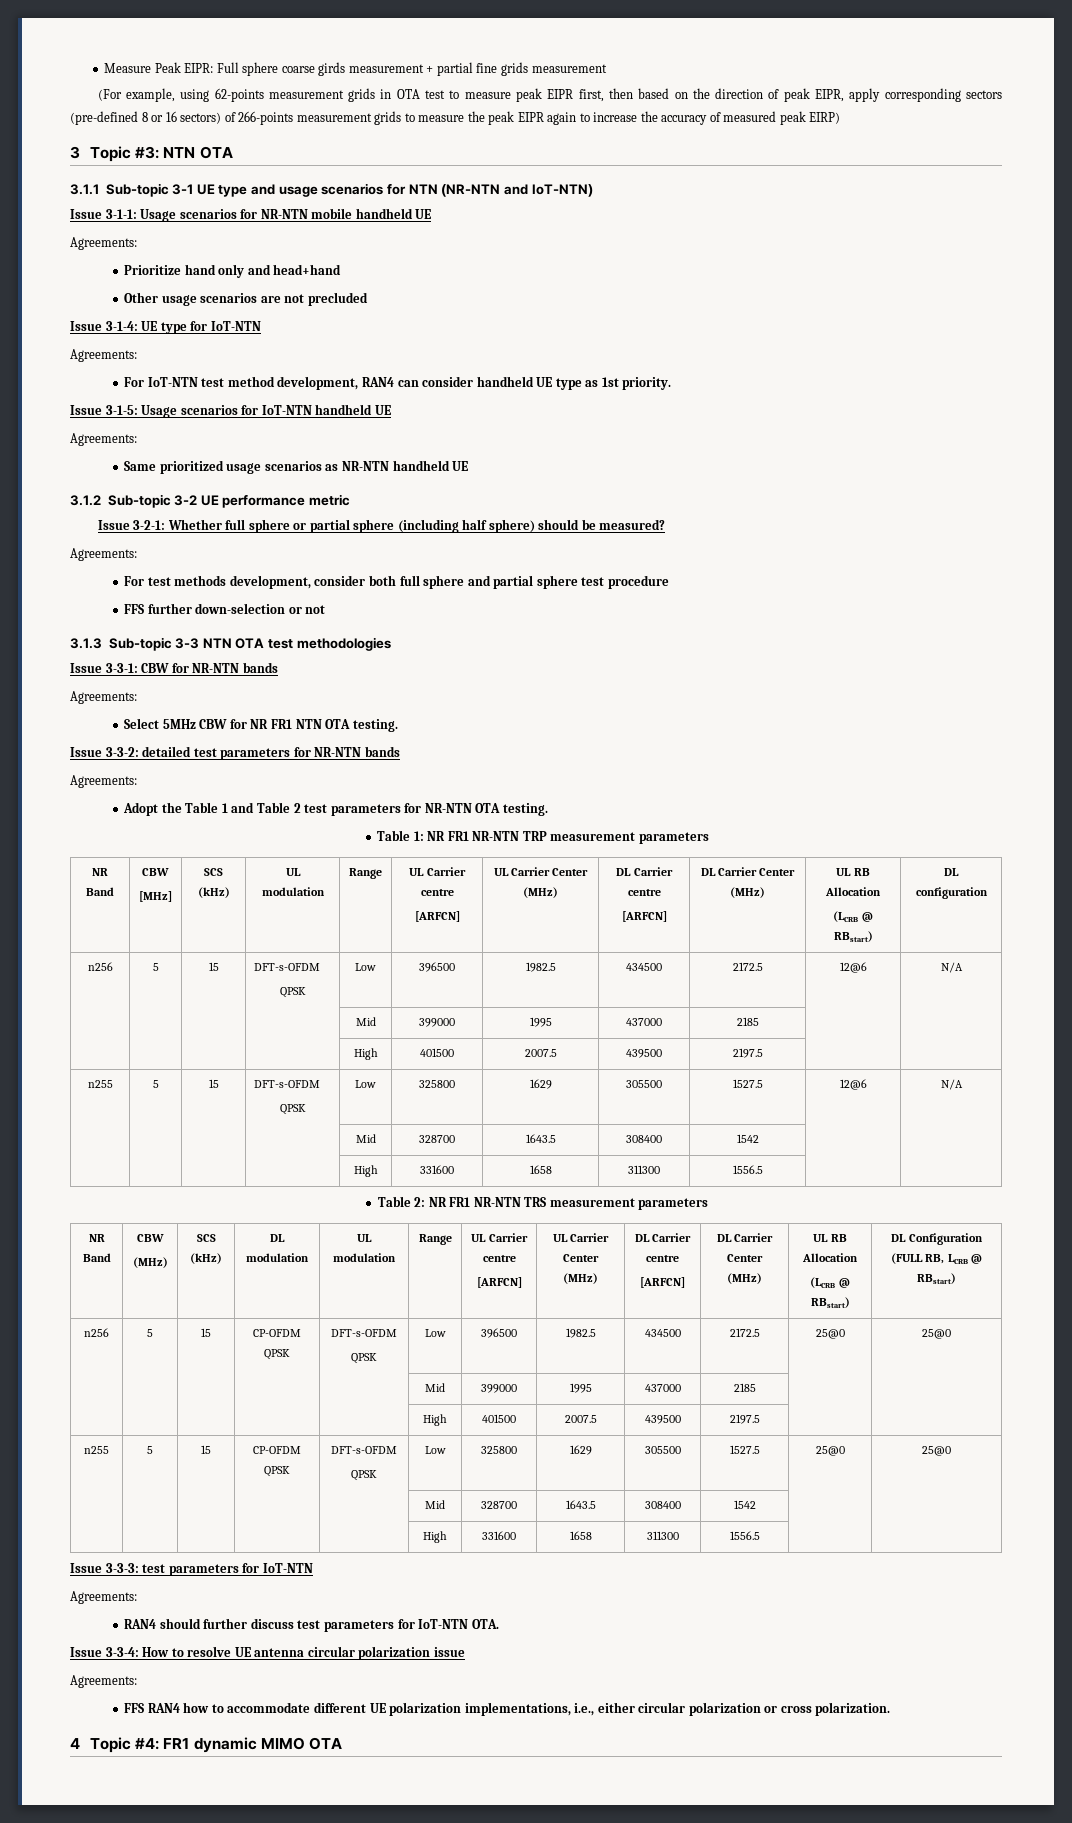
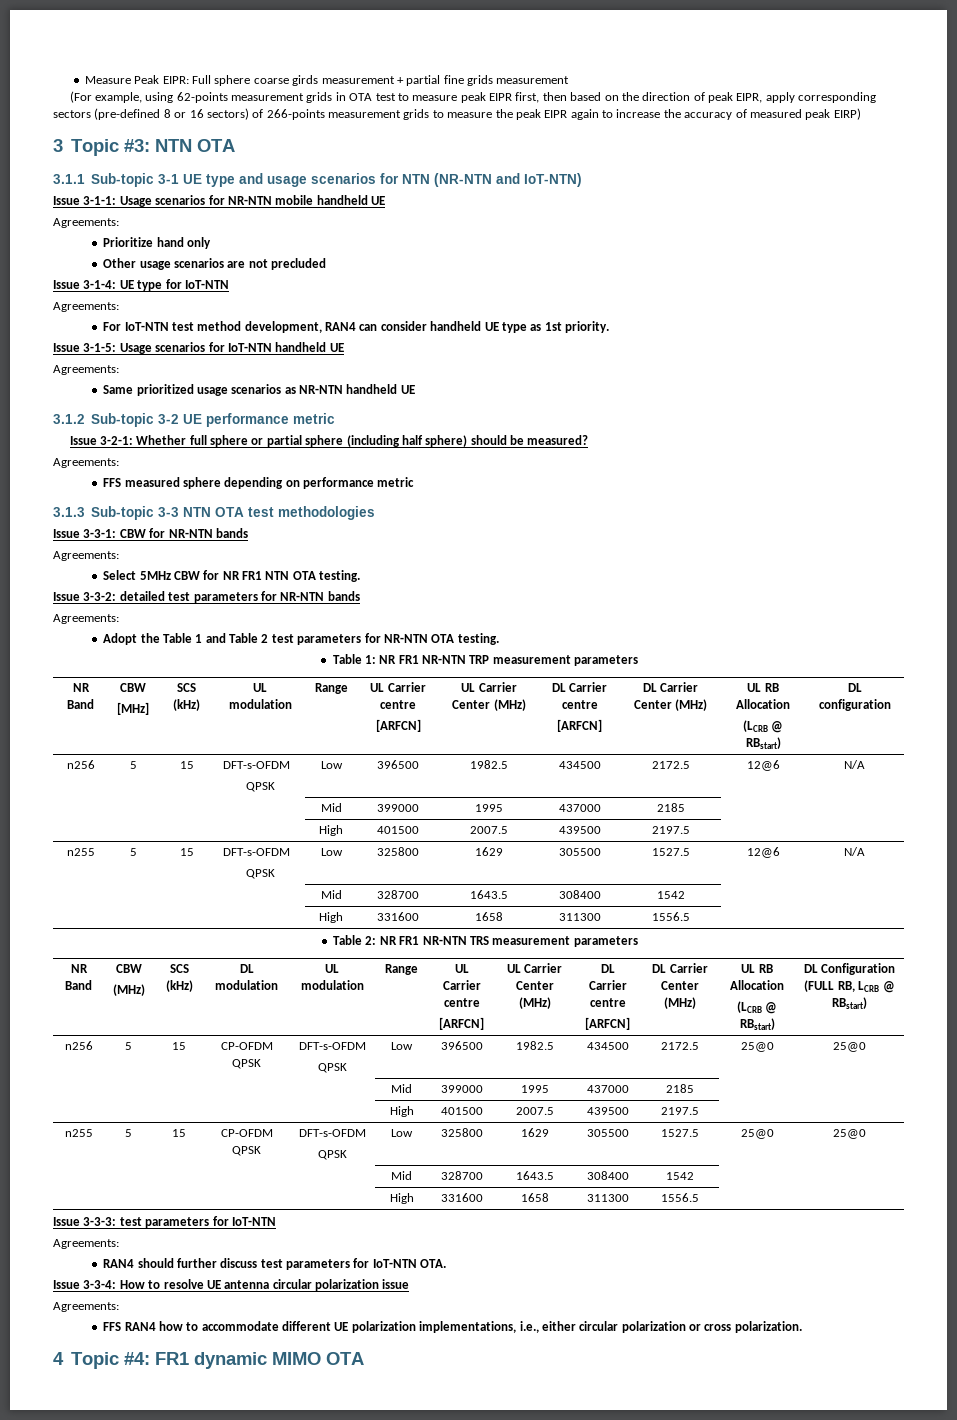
- Prioritize hand only and head+hand
+ Prioritize hand only
- For test methods development, consider both full sphere and partial sphere test procedure
- FFS further down-selection or not
+ FFS measured sphere depending on performance metric

